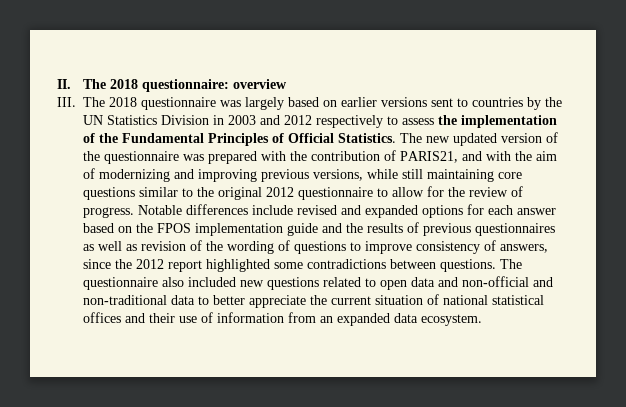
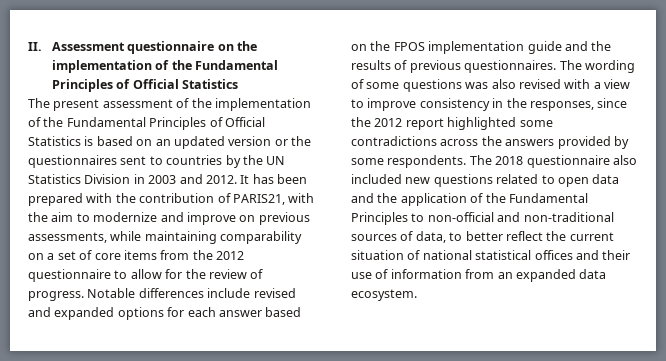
- II. The 2018 questionnaire: overview
- III. The 2018 questionnaire was largely based on earlier versions sent to countries by the UN Statistics Division in 2003 and 2012 respectively to assess the implementation of the Fundamental Principles of Official Statistics. The new updated version of the questionnaire was prepared with the contribution of PARIS21, and with the aim of modernizing and improving previous versions, while still maintaining core questions similar to the original 2012 questionnaire to allow for the review of progress.
+ II. Assessment questionnaire on the implementation of the Fundamental Principles of Official Statistics
+ The present assessment of the implementation of the Fundamental Principles of Official Statistics is based on an updated version or the questionnaires sent to countries by the UN Statistics Division in 2003 and 2012. It has been prepared with the contribution of PARIS21, with the aim to modernize and improve on previous assessments, while maintaining comparability on a set of core items from the 2012 questionnaire to allow for the review of progress.
- Notable differences include revised and expanded options for each answer based on the FPOS implementation guide and the results of previous questionnaires as well as revision of the wording of questions to improve consistency of answers, since the 2012 report highlighted some contradictions between questions. The questionnaire also included new questions related to open data and non-official and non-traditional data to better appreciate the current situation of national statistical offices and their use of information from an expanded data ecosystem.
+ Notable differences include revised and expanded options for each answer based on the FPOS implementation guide and the results of previous questionnaires. The wording of some questions was also revised with a view to improve consistency in the responses, since the 2012 report highlighted some contradictions across the answers provided by some respondents. The 2018 questionnaire also included new questions related to open data and the application of the Fundamental Principles to non-official and non-traditional sources of data, to better reflect the current situation of national statistical offices and their use of information from an expanded data ecosystem.

